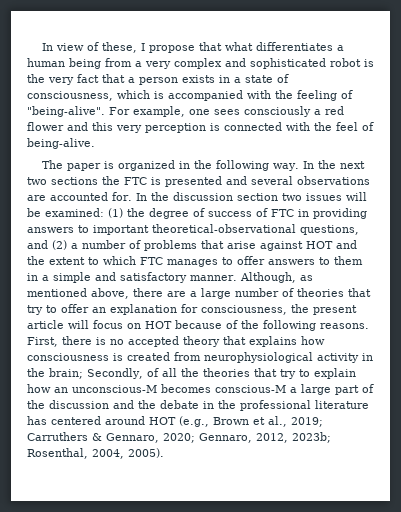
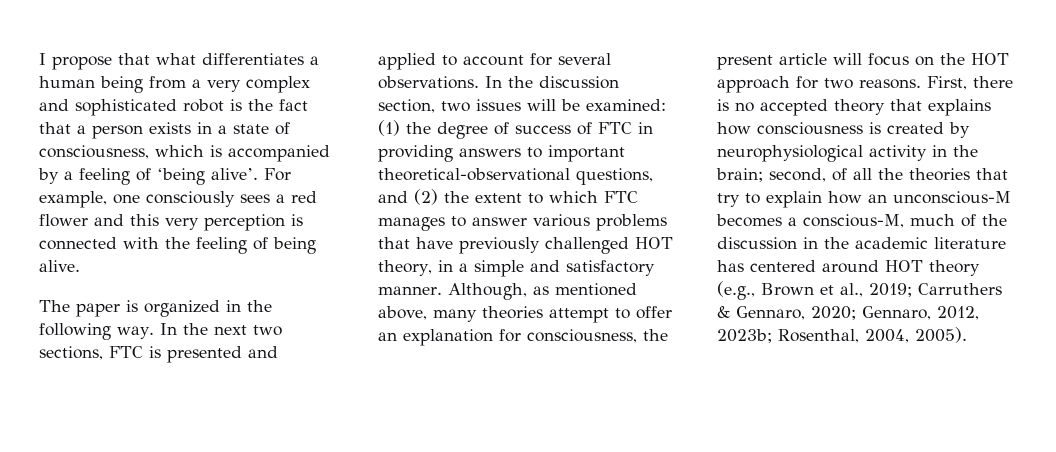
- In view of these, I propose that what differentiates a human being from a very complex and sophisticated robot is the very fact that a person exists in a state of consciousness, which is accompanied with the feeling of "being-alive".
+ I propose that what differentiates a human being from a very complex and sophisticated robot is the fact that a person exists in a state of consciousness, which is accompanied by a feeling of ‘being alive’.
- For example, one sees consciously a red flower and this very perception is connected with the feel of being-alive.
+ For example, one consciously sees a red flower and this very perception is connected with the feeling of being alive.
- In the next two sections the FTC is presented and several observations are accounted for.
+ In the next two sections, FTC is presented and applied to account for several observations.
- In the discussion section two issues will be examined: (1) the degree of success of FTC in providing answers to important theoretical-observational questions, and (2) a number of problems that arise against HOT and the extent to which FTC manages to offer answers to them in a simple and satisfactory manner.
+ In the discussion section, two issues will be examined: (1) the degree of success of FTC in providing answers to important theoretical-observational questions, and (2) the extent to which FTC manages to answer various problems that have previously challenged HOT theory, in a simple and satisfactory manner.
- Although, as mentioned above, there are a large number of theories that try to offer an explanation for consciousness, the present article will focus on HOT because of the following reasons.
+ Although, as mentioned above, many theories attempt to offer an explanation for consciousness, the present article will focus on the HOT approach for two reasons.
- First, there is no accepted theory that explains how consciousness is created from neurophysiological activity in the brain; Secondly, of all the theories that try to explain how an unconscious-M becomes conscious-M a large part of the discussion and the debate in the professional literature has centered around HOT (e.g., Brown et al., 2019; Carruthers & Gennaro, 2020; Gennaro, 2012, 2023b; Rosenthal, 2004, 2005).
+ First, there is no accepted theory that explains how consciousness is created by neurophysiological activity in the brain; second, of all the theories that try to explain how an unconscious-M becomes a conscious-M, much of the discussion in the academic literature has centered around HOT theory (e.g., Brown et al., 2019; Carruthers & Gennaro, 2020; Gennaro, 2012, 2023b; Rosenthal, 2004, 2005).

